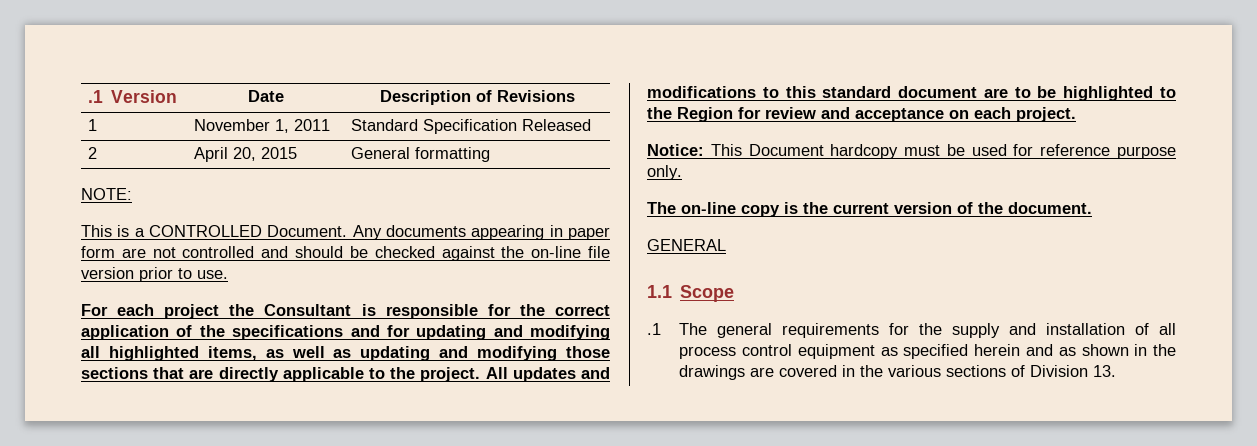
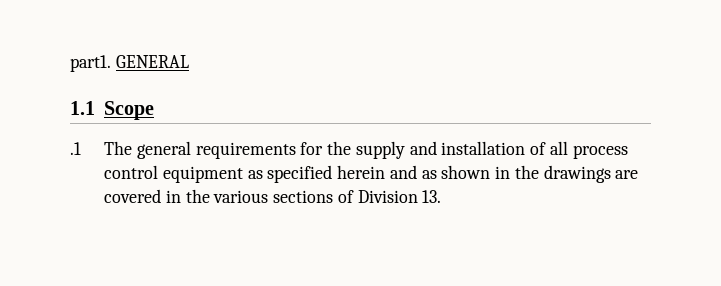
- .1 Version | Date | Description of Revisions
- 1 | November 1, 2011 | Standard Specification Released
- 2 | April 20, 2015 | General formatting
- NOTE:
- This is a CONTROLLED Document. Any documents appearing in paper form are not controlled and should be checked against the on-line file version prior to use.
- For each project the Consultant is responsible for the correct application of the specifications and for updating and modifying all highlighted items, as well as updating and modifying those sections that are directly applicable to the project. All updates and modifications to this standard document are to be highlighted to the Region for review and acceptance on each project.
- Notice: This Document hardcopy must be used for reference purpose only.
- The on-line copy is the current version of the document.
- GENERAL
+ part1. GENERAL

